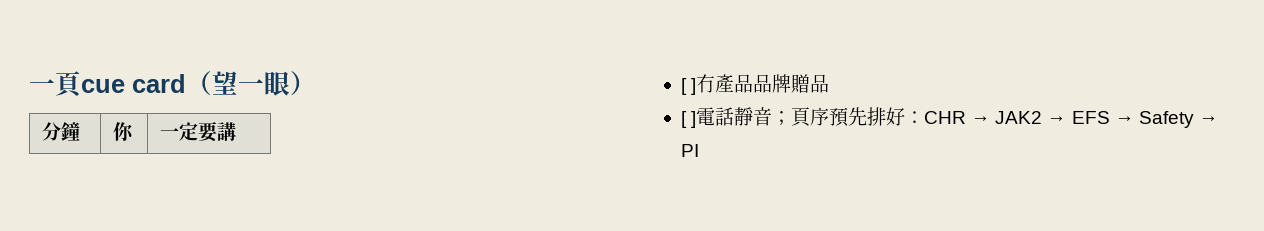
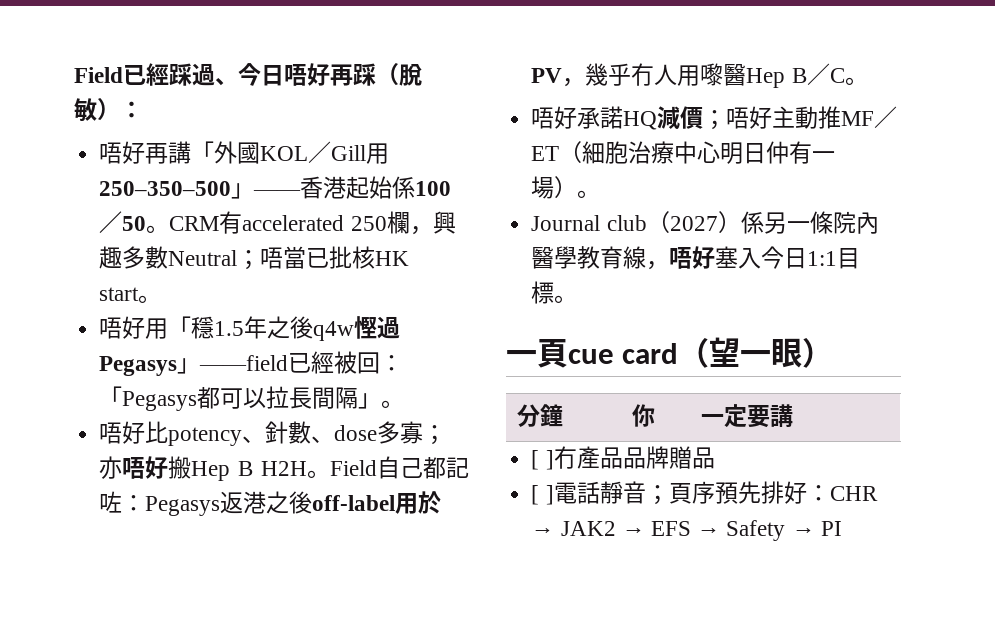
+ Field已經踩過、今日唔好再踩（脫敏）：
+ 唔好再講「外國KOL／Gill用250–350–500」——香港起始係100／50。CRM有accelerated 250欄，興趣多數Neutral；唔當已批核HK start。
+ 唔好用「穩1.5年之後q4w慳過Pegasys」——field已經被回：「Pegasys都可以拉長間隔」。
+ 唔好比potency、針數、dose多寡；亦唔好搬Hep B H2H。Field自己都記咗：Pegasys返港之後off-label用於PV，幾乎冇人用嚟醫Hep B／C。
+ 唔好承諾HQ減價；唔好主動推MF／ET（細胞治療中心明日仲有一場）。
+ Journal club（2027）係另一條院內醫學教育線，唔好塞入今日1:1目標。

